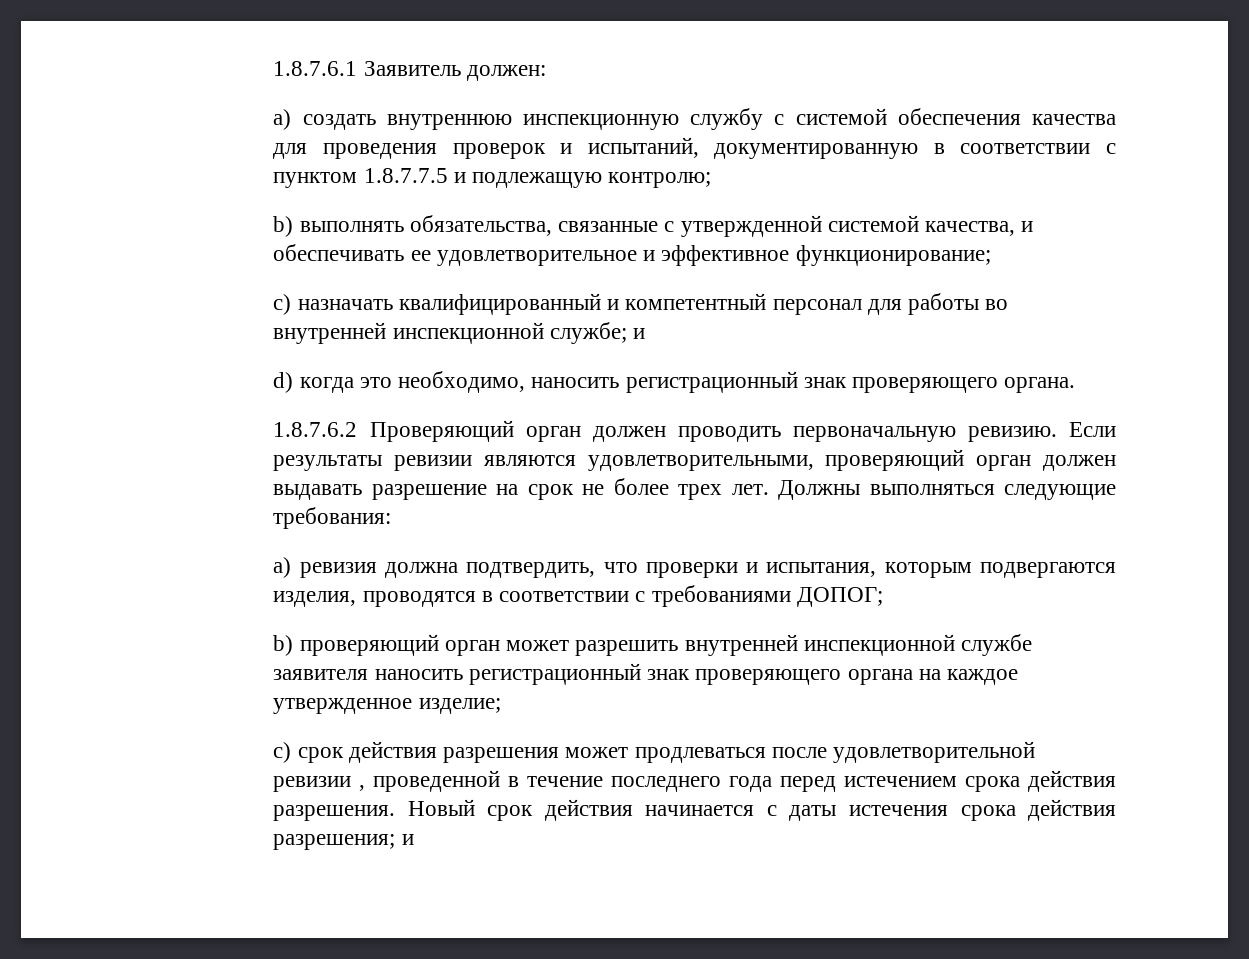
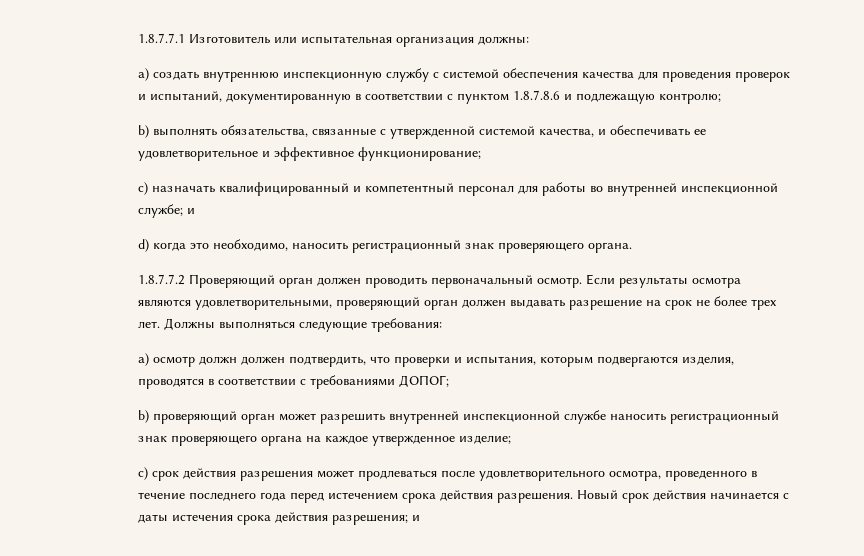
- 1.8.7.6.1 Заявитель должен:
+ 1.8.7.7.1 Изготовитель или испытательная организация должны:
- a) создать внутреннюю инспекционную службу с системой обеспечения качества для проведения проверок и испытаний, документированную в соответствии с пунктом 1.8.7.7.5 и подлежащую контролю;
+ a) создать внутреннюю инспекционную службу с системой обеспечения качества для проведения проверок и испытаний, документированную в соответствии с пунктом 1.8.7.8.6 и подлежащую контролю;
- 1.8.7.6.2 Проверяющий орган должен проводить первоначальную ревизию.
+ 1.8.7.7.2 Проверяющий орган должен проводить первоначальный осмотр.
- Если результаты ревизии являются удовлетворительными, проверяющий орган должен выдавать разрешение на срок не более трех лет.
+ Если результаты осмотра являются удовлетворительными, проверяющий орган должен выдавать разрешение на срок не более трех лет.
- a) ревизия должна подтвердить, что проверки и испытания, которым подвергаются изделия, проводятся в соответствии с требованиями ДОПОГ;
+ a) осмотр должн должен подтвердить, что проверки и испытания, которым подвергаются изделия, проводятся в соответствии с требованиями ДОПОГ;
- b) проверяющий орган может разрешить внутренней инспекционной службе заявителя наносить регистрационный знак проверяющего органа на каждое утвержденное изделие;
+ b) проверяющий орган может разрешить внутренней инспекционной службе наносить регистрационный знак проверяющего органа на каждое утвержденное изделие;
- c) срок действия разрешения может продлеваться после удовлетворительной ревизии , проведенной в течение последнего года перед истечением срока действия разрешения.
+ c) срок действия разрешения может продлеваться после удовлетворительного осмотра, проведенного в течение последнего года перед истечением срока действия разрешения.

